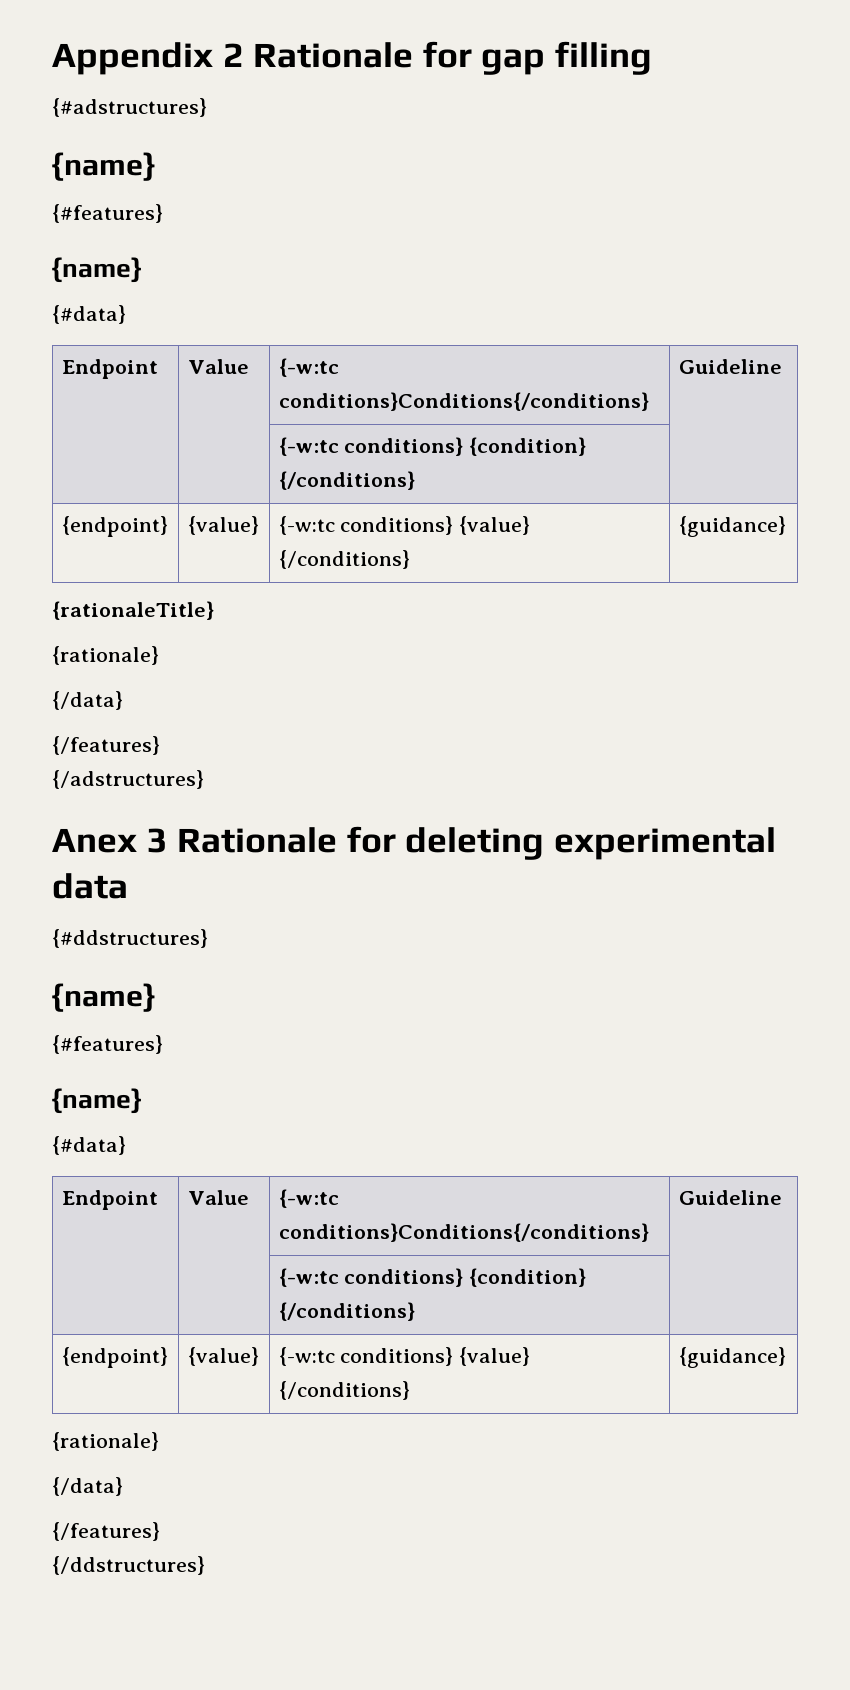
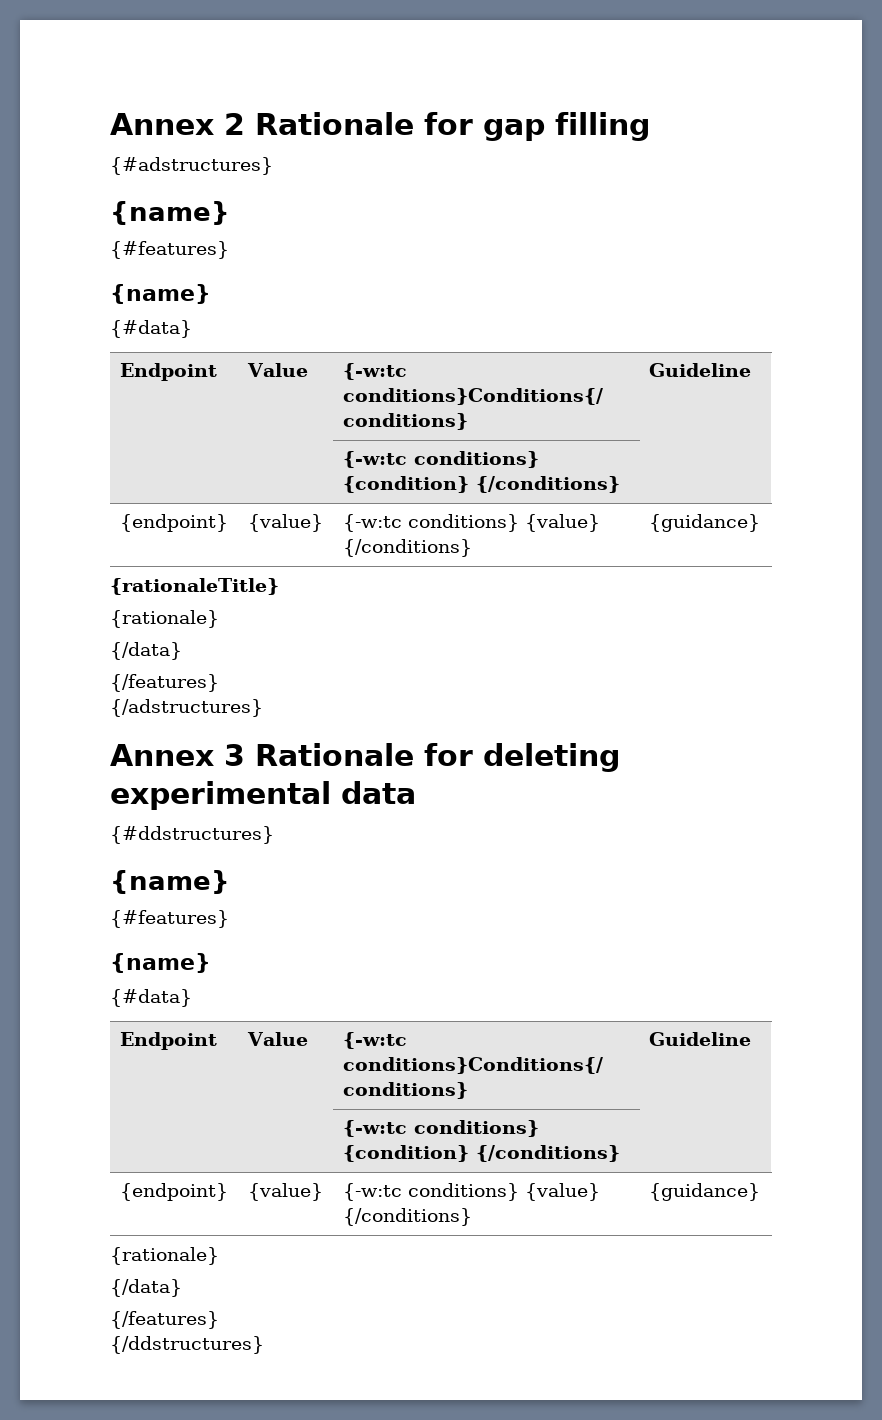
- Appendix 2 Rationale for gap filling
+ Annex 2 Rationale for gap filling
- Anex 3 Rationale for deleting experimental data
+ Annex 3 Rationale for deleting experimental data

